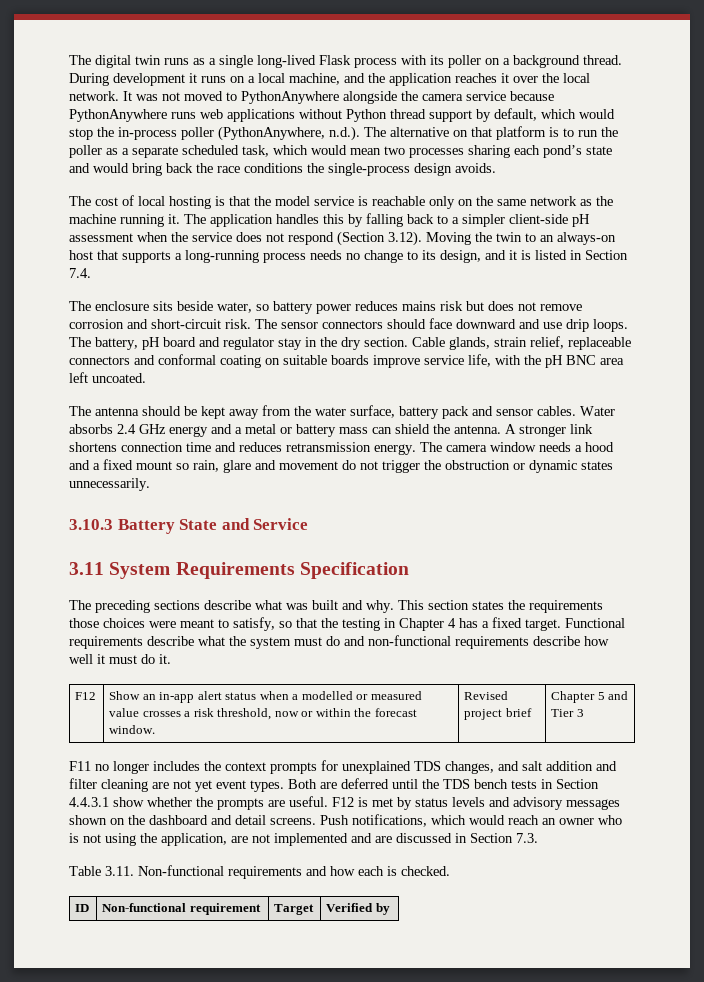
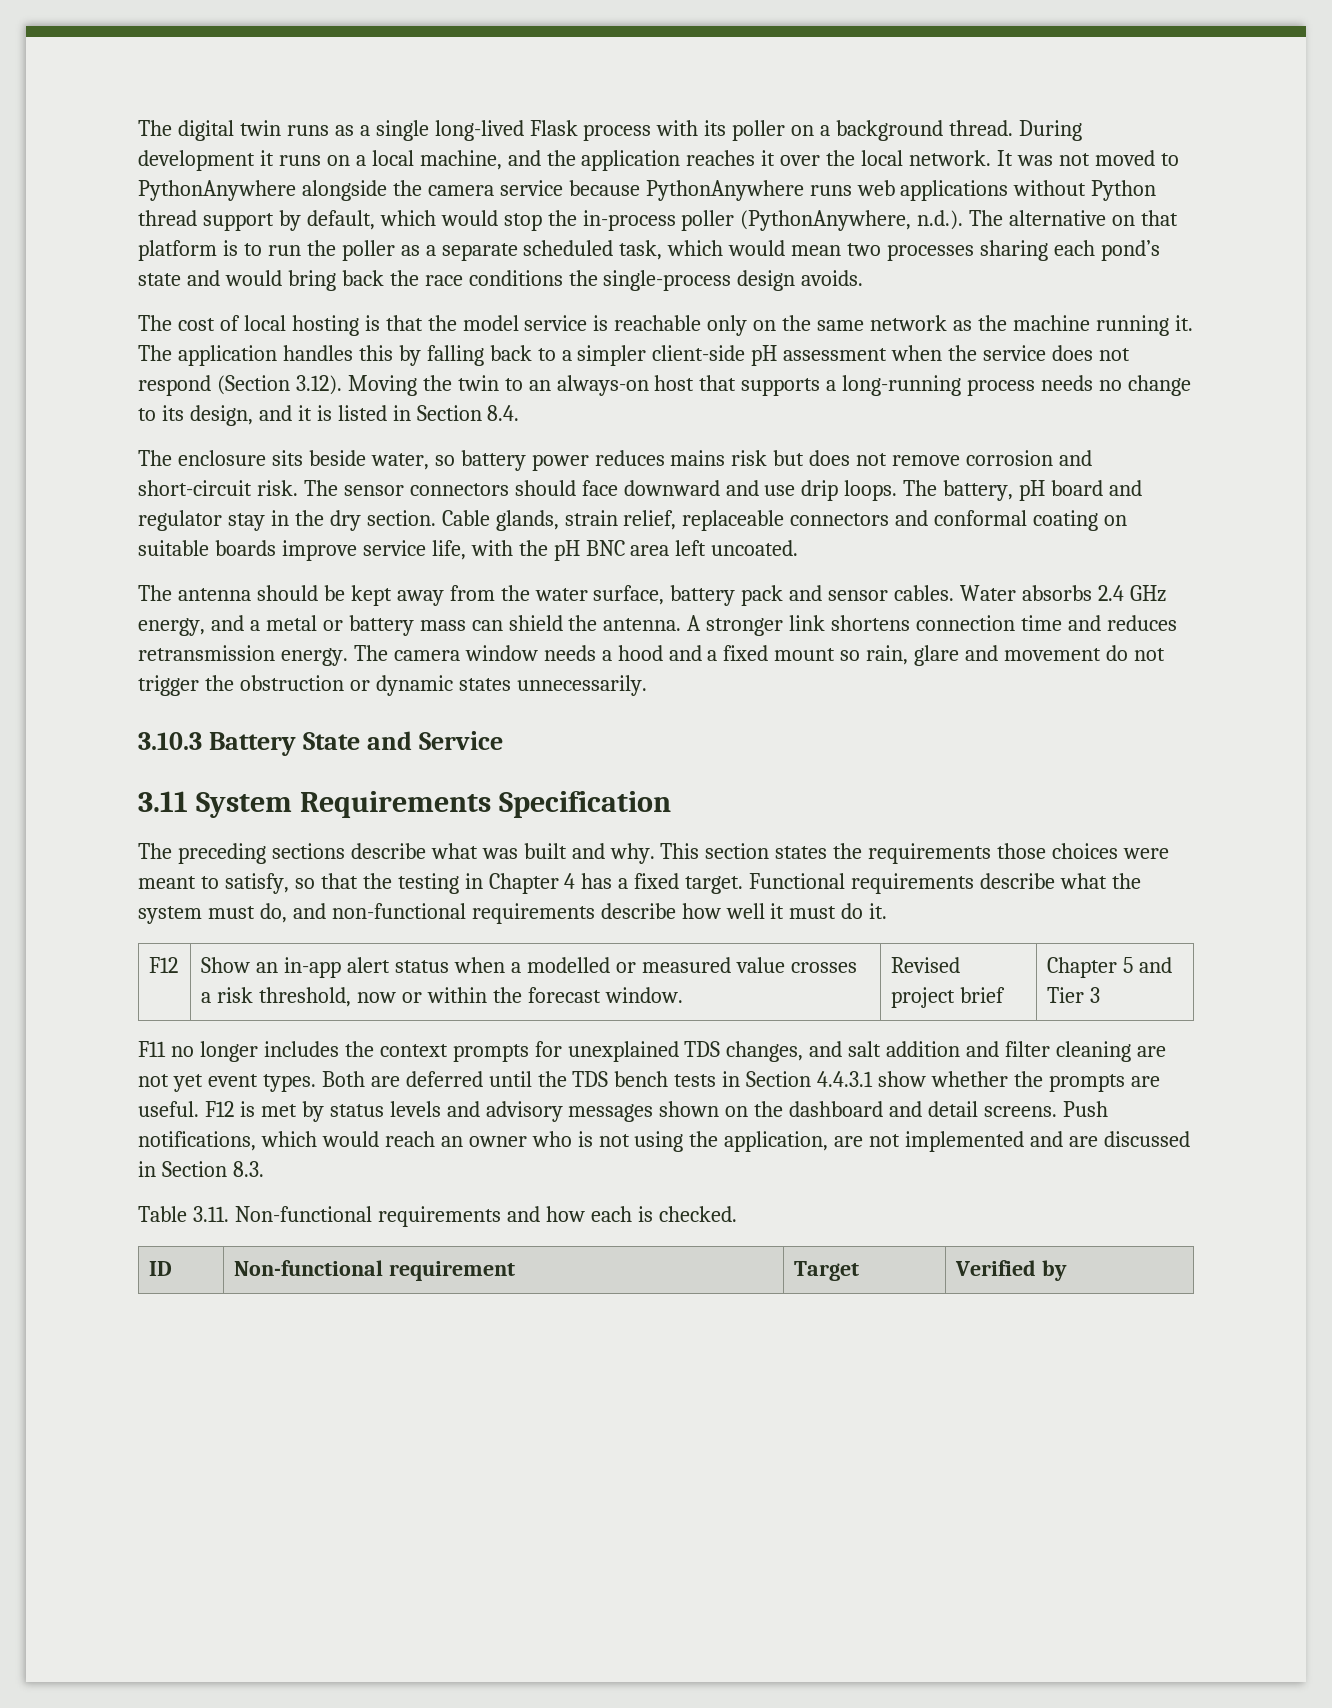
- The application handles this by falling back to a simpler client-side pH assessment when the service does not respond (Section 3.12). Moving the twin to an always-on host that supports a long-running process needs no change to its design, and it is listed in Section 7.4.
+ The application handles this by falling back to a simpler client-side pH assessment when the service does not respond (Section 3.12). Moving the twin to an always-on host that supports a long-running process needs no change to its design, and it is listed in Section 8.4.
- Water absorbs 2.4 GHz energy and a metal or battery mass can shield the antenna.
+ Water absorbs 2.4 GHz energy, and a metal or battery mass can shield the antenna.
- Functional requirements describe what the system must do and non-functional requirements describe how well it must do it.
+ Functional requirements describe what the system must do, and non-functional requirements describe how well it must do it.
- Push notifications, which would reach an owner who is not using the application, are not implemented and are discussed in Section 7.3.
+ Push notifications, which would reach an owner who is not using the application, are not implemented and are discussed in Section 8.3.

